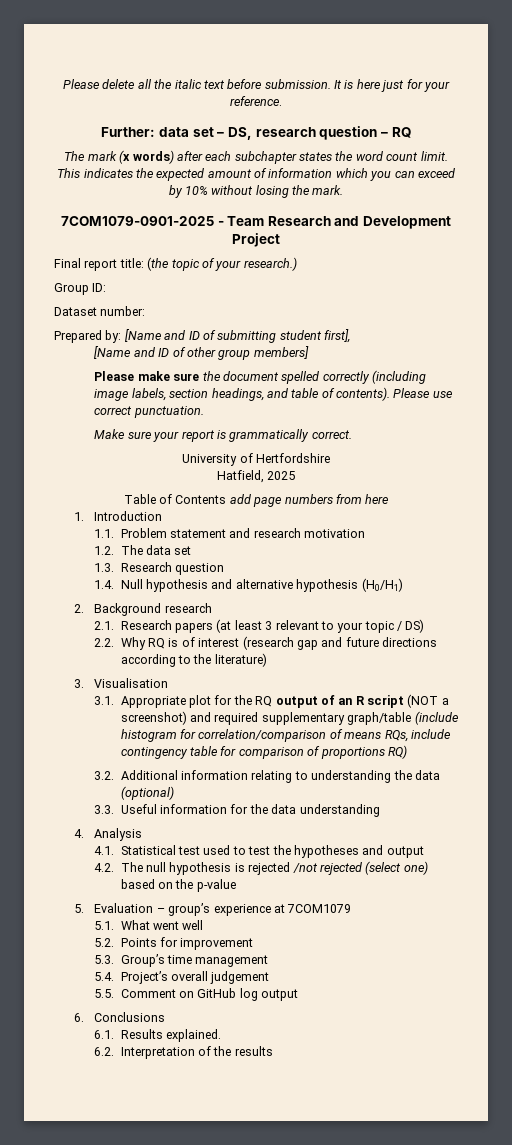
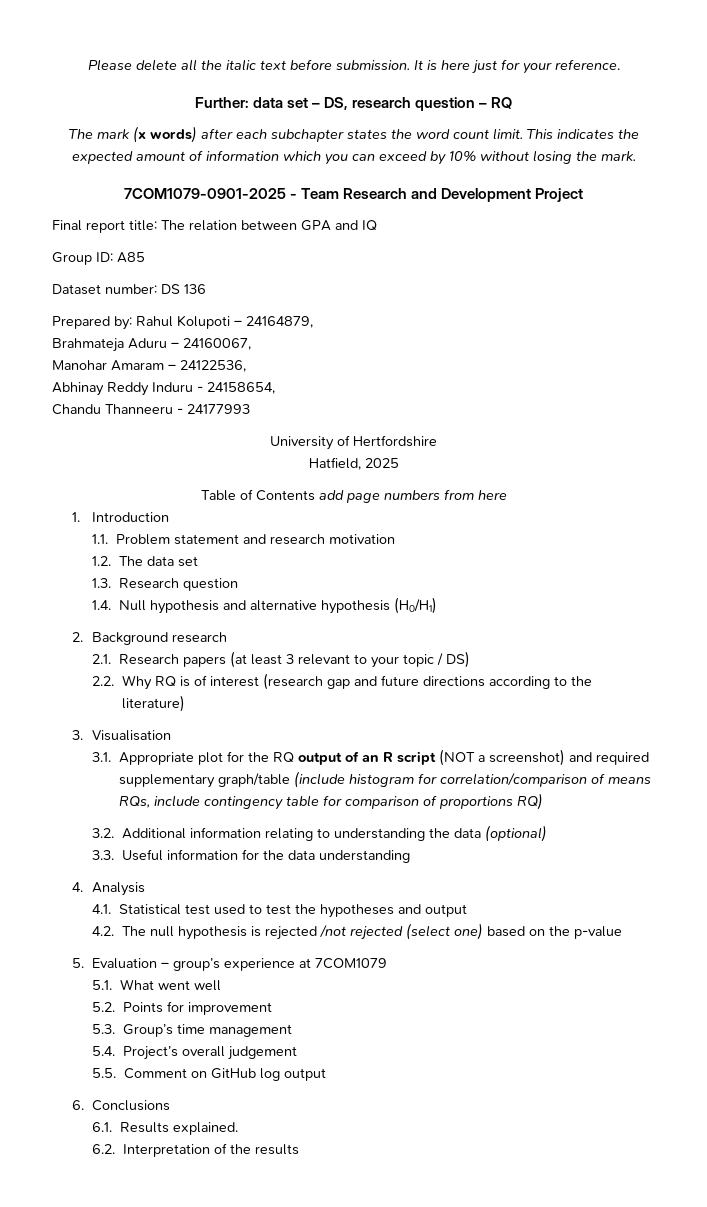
- Final report title: (the topic of your research.)
+ Final report title: The relation between GPA and IQ
- Group ID:
+ Group ID: A85
- Dataset number:
+ Dataset number: DS 136
- Prepared by: [Name and ID of submitting student first],
- [Name and ID of other group members]
- Please make sure the document spelled correctly (including image labels, section headings, and table of contents). Please use correct punctuation.
- Make sure your report is grammatically correct.
+ Prepared by: Rahul Kolupoti – 24164879,
+ Brahmateja Aduru – 24160067,
+ Manohar Amaram – 24122536,
+ Abhinay Reddy Induru - 24158654,
+ Chandu Thanneeru - 24177993

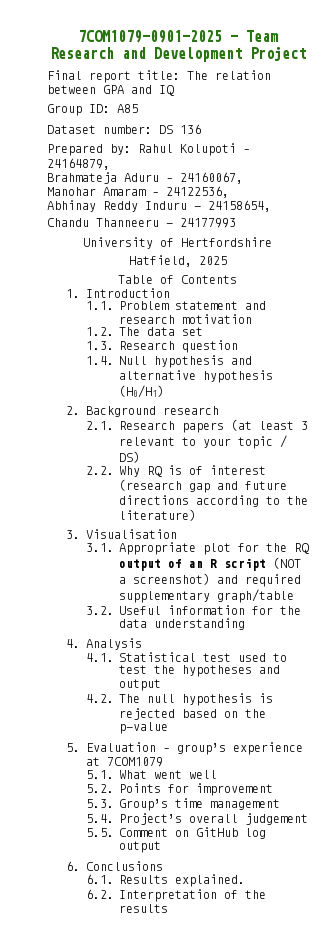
- Please delete all the italic text before submission. It is here just for your reference.
- Further: data set – DS, research question – RQ
- The mark (x words) after each subchapter states the word count limit. This indicates the expected amount of information which you can exceed by 10% without losing the mark.
- Table of Contents add page numbers from here
+ Table of Contents
- 3.1. Appropriate plot for the RQ output of an R script (NOT a screenshot) and required supplementary graph/table (include histogram for correlation/comparison of means RQs, include contingency table for comparison of proportions RQ)
- 3.2. Additional information relating to understanding the data (optional)
- 3.3. Useful information for the data understanding
+ 3.1. Appropriate plot for the RQ output of an R script (NOT a screenshot) and required supplementary graph/table
+ 3.2. Useful information for the data understanding
- 4.2. The null hypothesis is rejected /not rejected (select one) based on the p-value
+ 4.2. The null hypothesis is rejected based on the p-value

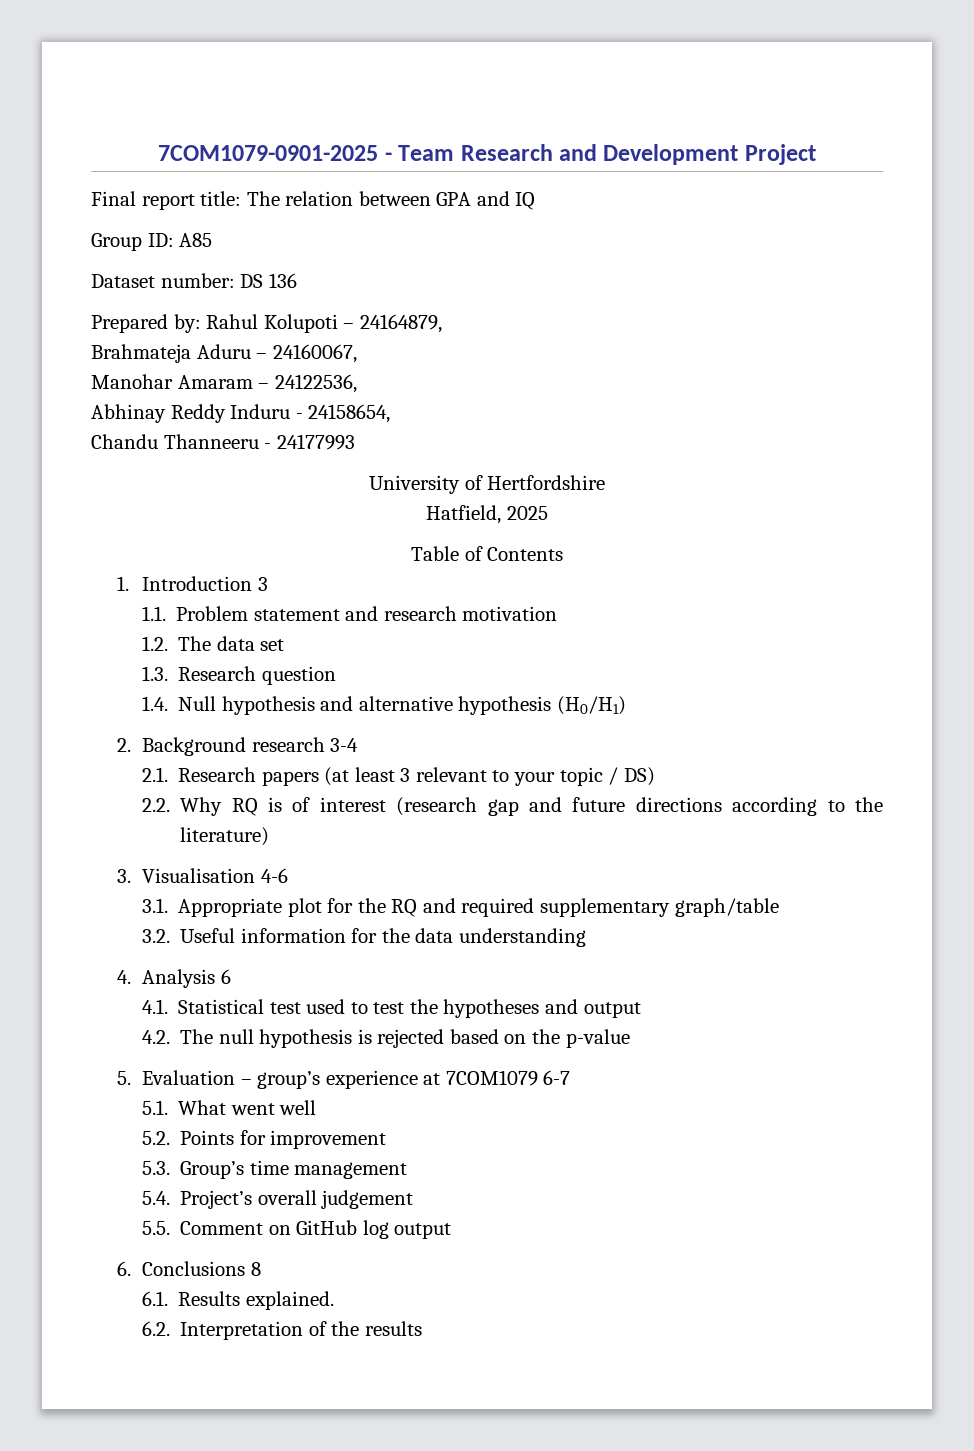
- 1. Introduction
+ 1. Introduction 3
- 2. Background research
+ 2. Background research 3-4
- 3. Visualisation
+ 3. Visualisation 4-6
- 3.1. Appropriate plot for the RQ output of an R script (NOT a screenshot) and required supplementary graph/table
+ 3.1. Appropriate plot for the RQ and required supplementary graph/table
- 4. Analysis
+ 4. Analysis 6
- 5. Evaluation – group’s experience at 7COM1079
+ 5. Evaluation – group’s experience at 7COM1079 6-7
- 6. Conclusions
+ 6. Conclusions 8

